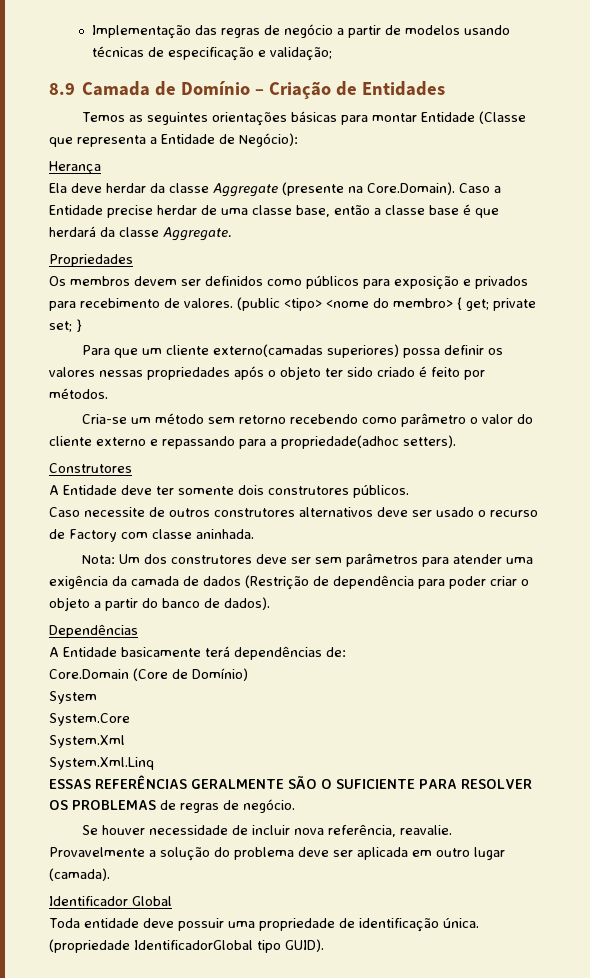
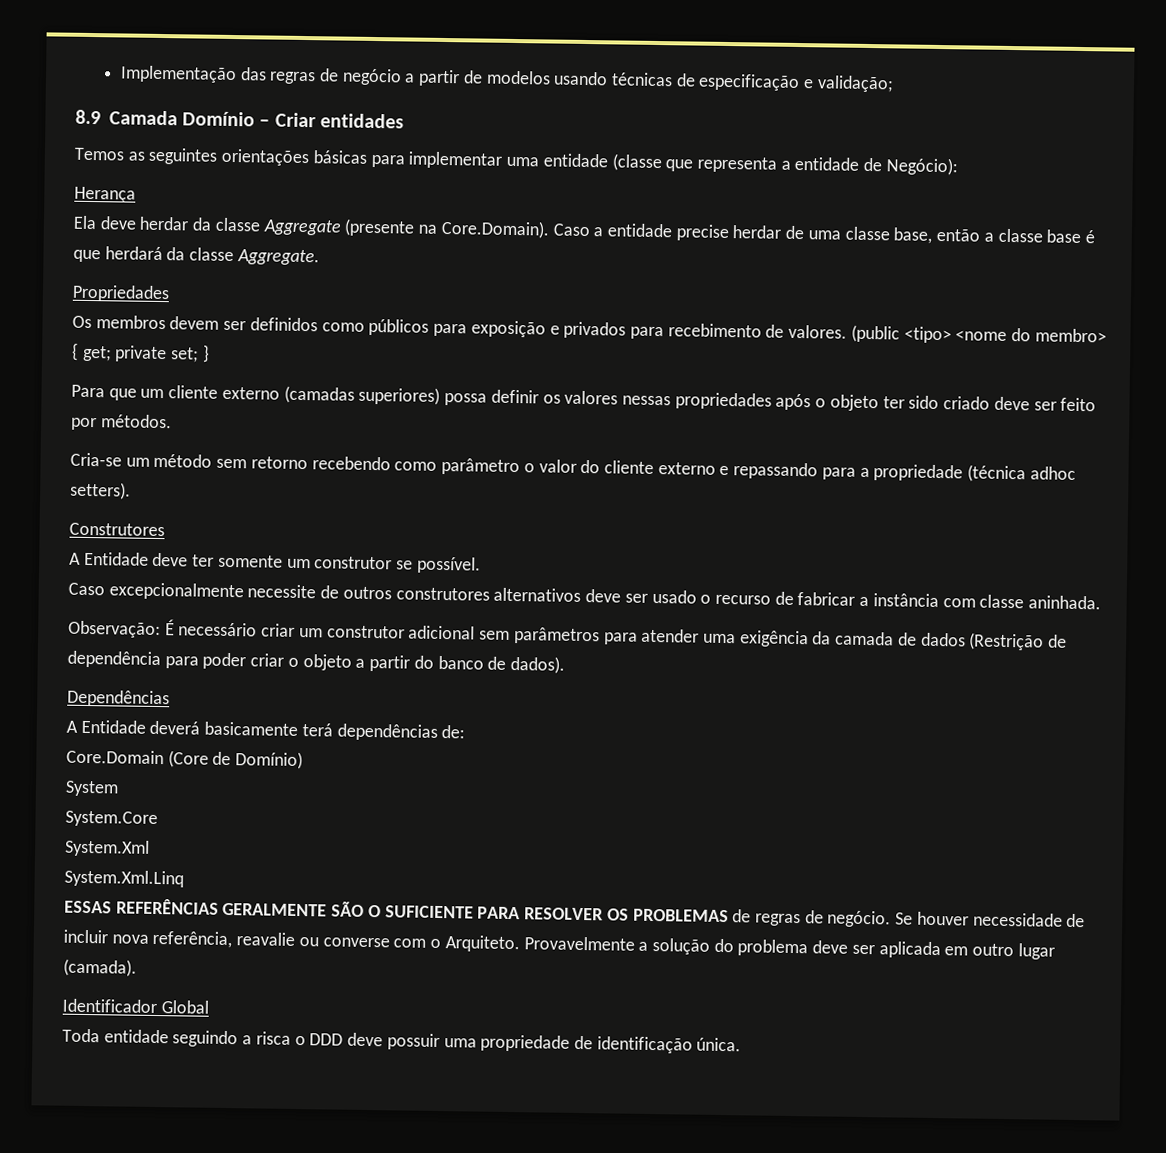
- 8.9 Camada de Domínio – Criação de Entidades
+ 8.9 Camada Domínio – Criar entidades
- Temos as seguintes orientações básicas para montar Entidade (Classe que representa a Entidade de Negócio):
+ Temos as seguintes orientações básicas para implementar uma entidade (classe que representa a entidade de Negócio):
- Ela deve herdar da classe Aggregate (presente na Core.Domain). Caso a Entidade precise herdar de uma classe base, então a classe base é que herdará da classe Aggregate.
+ Ela deve herdar da classe Aggregate (presente na Core.Domain). Caso a entidade precise herdar de uma classe base, então a classe base é que herdará da classe Aggregate.
- Para que um cliente externo(camadas superiores) possa definir os valores nessas propriedades após o objeto ter sido criado é feito por métodos.
+ Para que um cliente externo (camadas superiores) possa definir os valores nessas propriedades após o objeto ter sido criado deve ser feito por métodos.
- Cria-se um método sem retorno recebendo como parâmetro o valor do cliente externo e repassando para a propriedade(adhoc setters).
+ Cria-se um método sem retorno recebendo como parâmetro o valor do cliente externo e repassando para a propriedade (técnica adhoc setters).
- A Entidade deve ter somente dois construtores públicos.
- Caso necessite de outros construtores alternativos deve ser usado o recurso de Factory com classe aninhada.
+ A Entidade deve ter somente um construtor se possível.
+ Caso excepcionalmente necessite de outros construtores alternativos deve ser usado o recurso de fabricar a instância com classe aninhada.
- Nota: Um dos construtores deve ser sem parâmetros para atender uma exigência da camada de dados (Restrição de dependência para poder criar o objeto a partir do banco de dados).
+ Observação: É necessário criar um construtor adicional sem parâmetros para atender uma exigência da camada de dados (Restrição de dependência para poder criar o objeto a partir do banco de dados).
- A Entidade basicamente terá dependências de:
+ A Entidade deverá basicamente terá dependências de:
- ESSAS REFERÊNCIAS GERALMENTE SÃO O SUFICIENTE PARA RESOLVER OS PROBLEMAS de regras de negócio.
- Se houver necessidade de incluir nova referência, reavalie.
+ ESSAS REFERÊNCIAS GERALMENTE SÃO O SUFICIENTE PARA RESOLVER OS PROBLEMAS de regras de negócio. Se houver necessidade de incluir nova referência, reavalie ou converse com o Arquiteto.
- Toda entidade deve possuir uma propriedade de identificação única. (propriedade IdentificadorGlobal tipo GUID).
+ Toda entidade seguindo a risca o DDD deve possuir uma propriedade de identificação única.

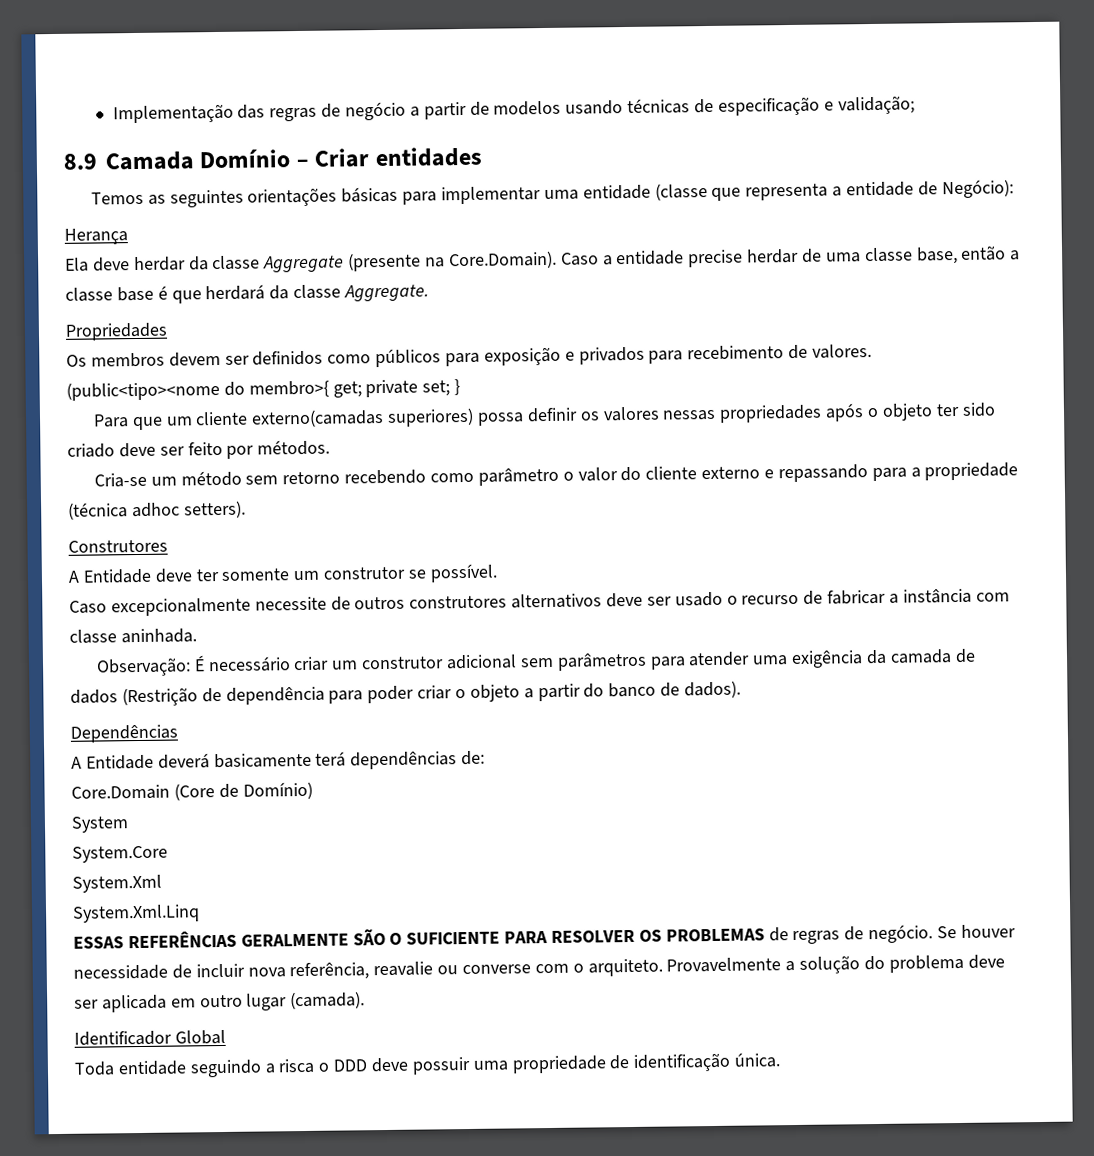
- (public <tipo> <nome do membro> { get; private set; }
+ (public<tipo><nome do membro>{ get; private set; }
- Para que um cliente externo (camadas superiores) possa definir os valores nessas propriedades após o objeto ter sido criado deve ser feito por métodos.
+ Para que um cliente externo(camadas superiores) possa definir os valores nessas propriedades após o objeto ter sido criado deve ser feito por métodos.
- Se houver necessidade de incluir nova referência, reavalie ou converse com o Arquiteto.
+ Se houver necessidade de incluir nova referência, reavalie ou converse com o arquiteto.

